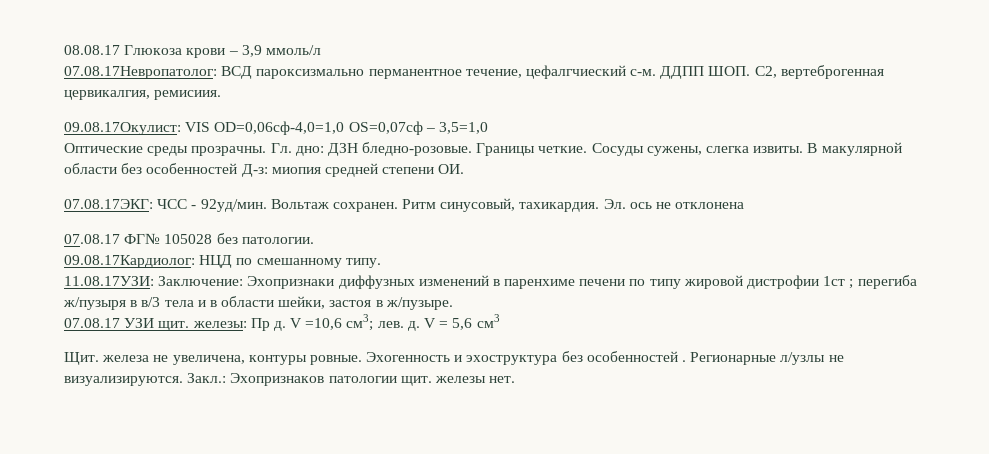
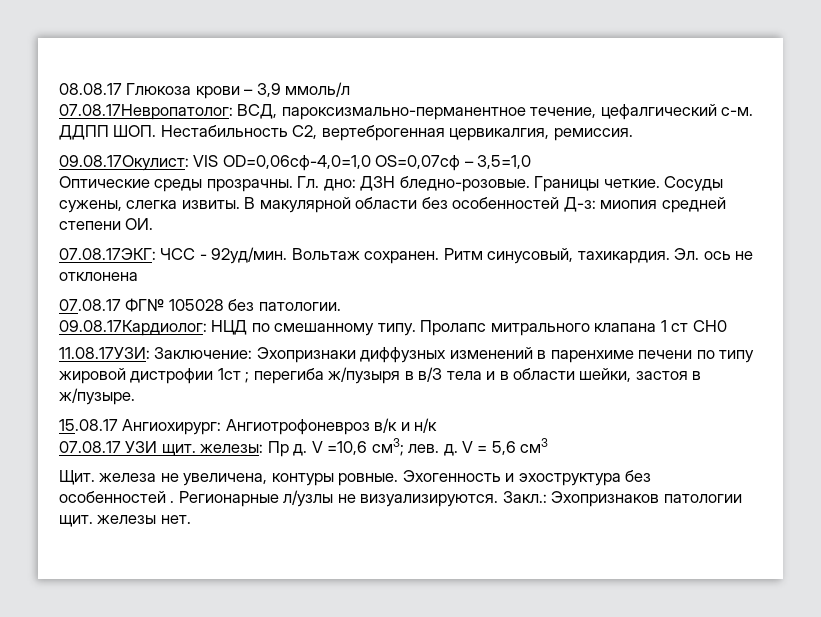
- 07.08.17Невропатолог: ВСД пароксизмально перманентное течение, цефалгчиеский с-м.
+ 07.08.17Невропатолог: ВСД, пароксизмально-перманентное течение, цефалгический с-м.
- ДДПП ШОП. С2, вертеброгенная цервикалгия, ремисиия.
+ ДДПП ШОП. Нестабильность С2, вертеброгенная цервикалгия, ремиссия.
+ Пролапс митрального клапана 1 ст СН0
+ 15.08.17 Ангиохирург: Ангиотрофоневроз в/к и н/к

